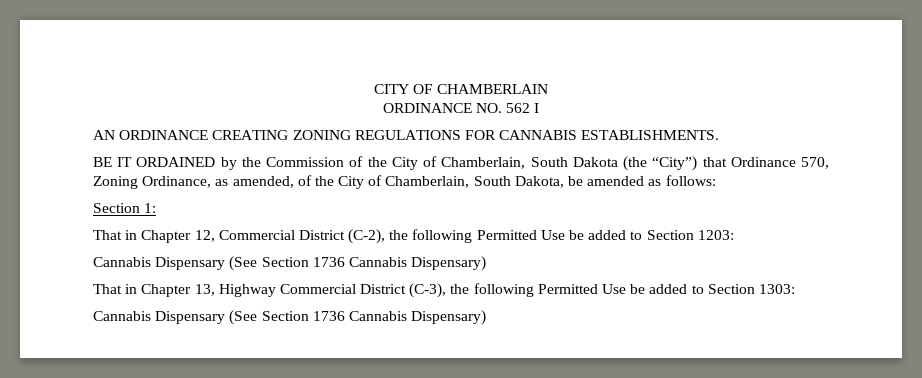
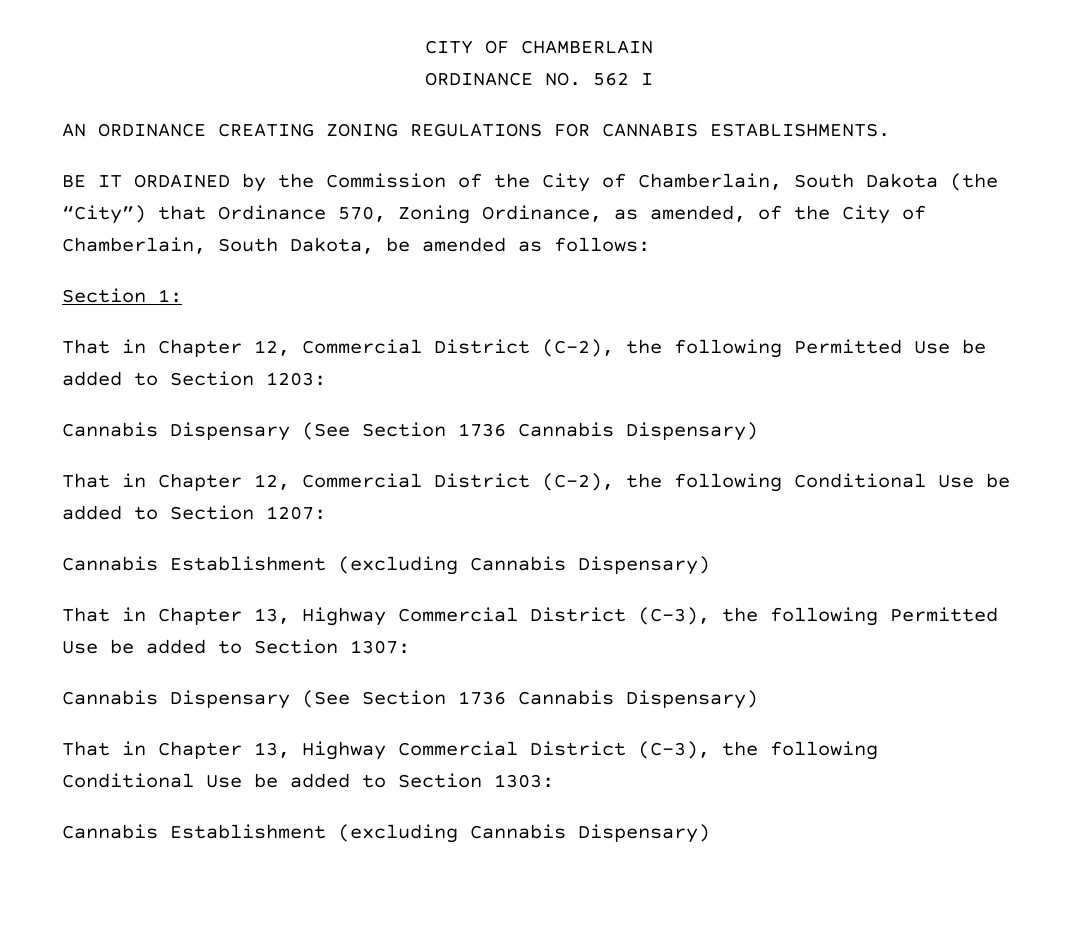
+ That in Chapter 12, Commercial District (C-2), the following Conditional Use be added to Section 1207:
+ Cannabis Establishment (excluding Cannabis Dispensary)
- That in Chapter 13, Highway Commercial District (C-3), the following Permitted Use be added to Section 1303:
+ That in Chapter 13, Highway Commercial District (C-3), the following Permitted Use be added to Section 1307:
  Cannabis Dispensary (See Section 1736 Cannabis Dispensary)
+ That in Chapter 13, Highway Commercial District (C-3), the following Conditional Use be added to Section 1303:
+ Cannabis Establishment (excluding Cannabis Dispensary)

